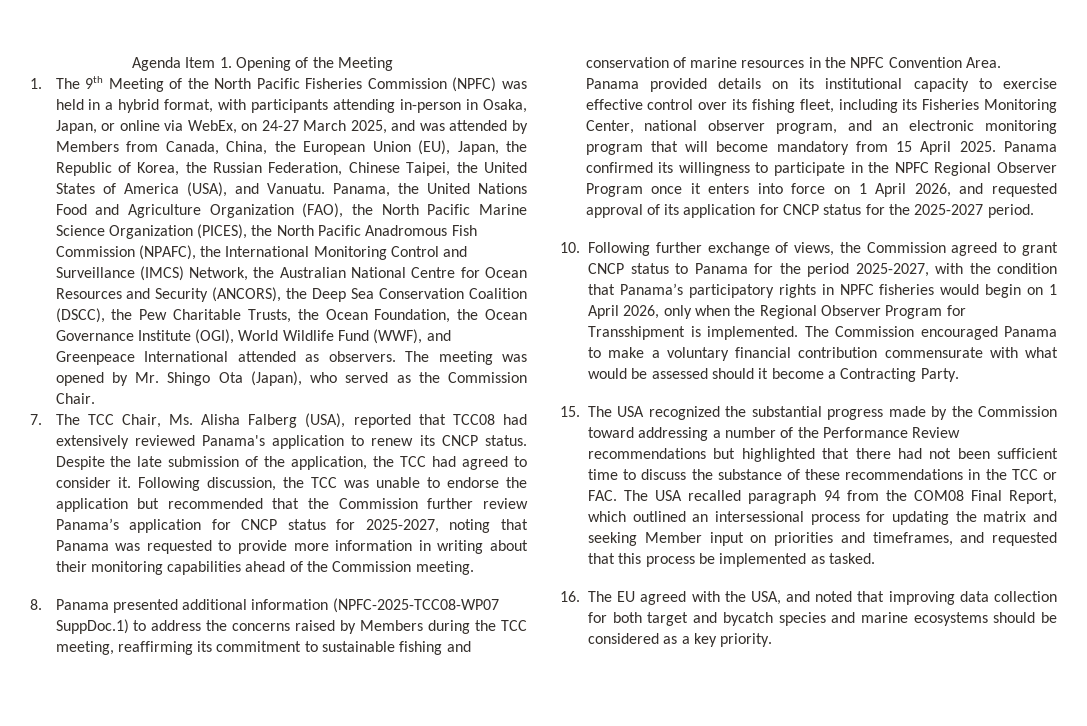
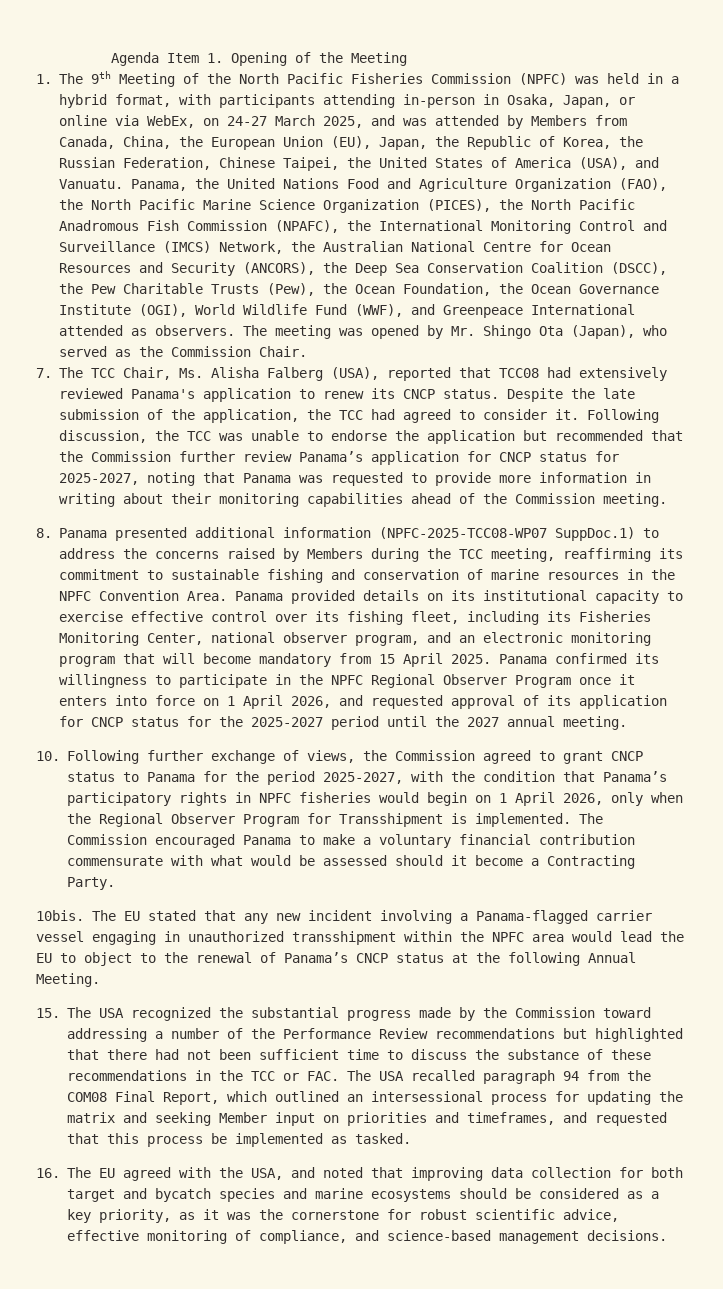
- Panama, the United Nations Food and Agriculture Organization (FAO), the North Pacific Marine Science Organization (PICES), the North Pacific Anadromous Fish Commission (NPAFC), the International Monitoring Control and Surveillance (IMCS) Network, the Australian National Centre for Ocean Resources and Security (ANCORS), the Deep Sea Conservation Coalition (DSCC), the Pew Charitable Trusts, the Ocean Foundation, the Ocean Governance Institute (OGI), World Wildlife Fund (WWF), and Greenpeace International attended as observers.
+ Panama, the United Nations Food and Agriculture Organization (FAO), the North Pacific Marine Science Organization (PICES), the North Pacific Anadromous Fish Commission (NPAFC), the International Monitoring Control and Surveillance (IMCS) Network, the Australian National Centre for Ocean Resources and Security (ANCORS), the Deep Sea Conservation Coalition (DSCC), the Pew Charitable Trusts (Pew), the Ocean Foundation, the Ocean Governance Institute (OGI), World Wildlife Fund (WWF), and Greenpeace International attended as observers.
- Panama confirmed its willingness to participate in the NPFC Regional Observer Program once it enters into force on 1 April 2026, and requested approval of its application for CNCP status for the 2025-2027 period.
+ Panama confirmed its willingness to participate in the NPFC Regional Observer Program once it enters into force on 1 April 2026, and requested approval of its application for CNCP status for the 2025-2027 period until the 2027 annual meeting.
+ 10bis. The EU stated that any new incident involving a Panama-flagged carrier vessel engaging in unauthorized transshipment within the NPFC area would lead the EU to object to the renewal of Panama’s CNCP status at the following Annual Meeting.
- 16. The EU agreed with the USA, and noted that improving data collection for both target and bycatch species and marine ecosystems should be considered as a key priority.
+ 16. The EU agreed with the USA, and noted that improving data collection for both target and bycatch species and marine ecosystems should be considered as a key priority, as it was the cornerstone for robust scientific advice, effective monitoring of compliance, and science-based management decisions.

